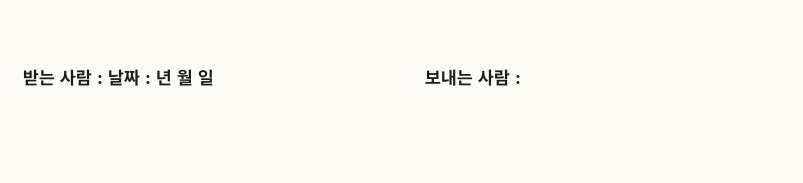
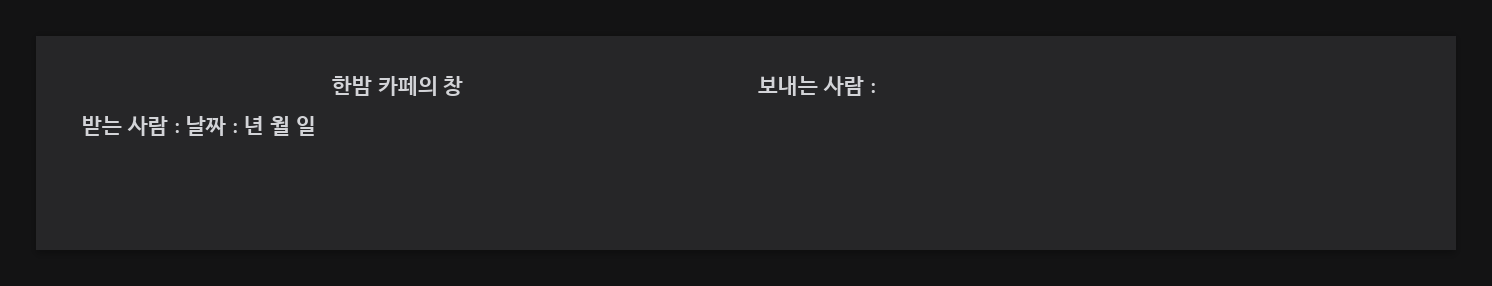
+ 한밤 카페의 창

